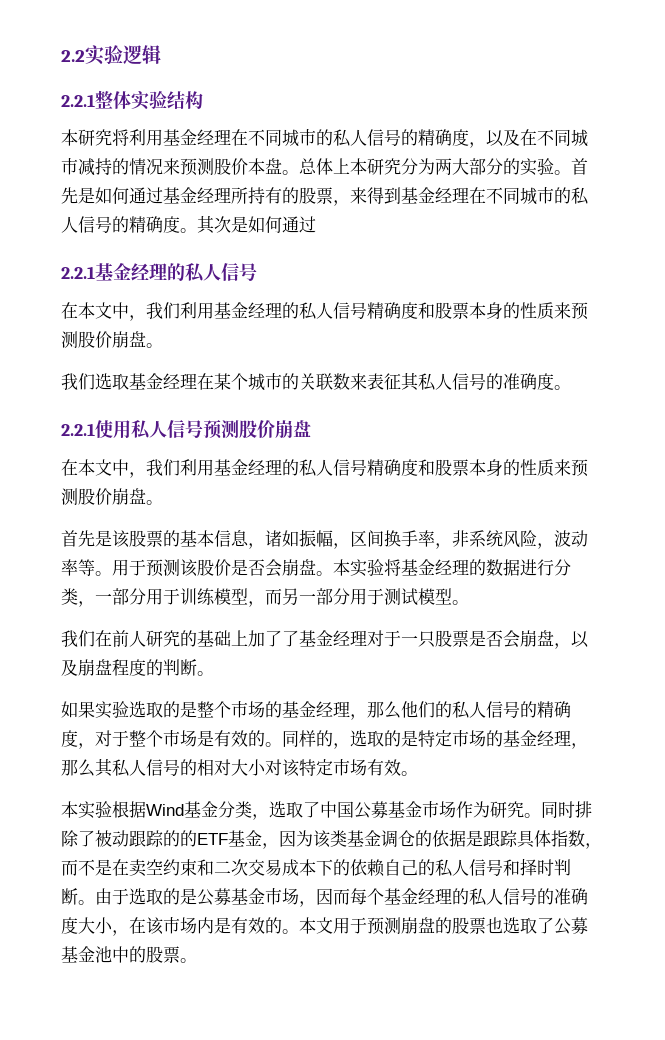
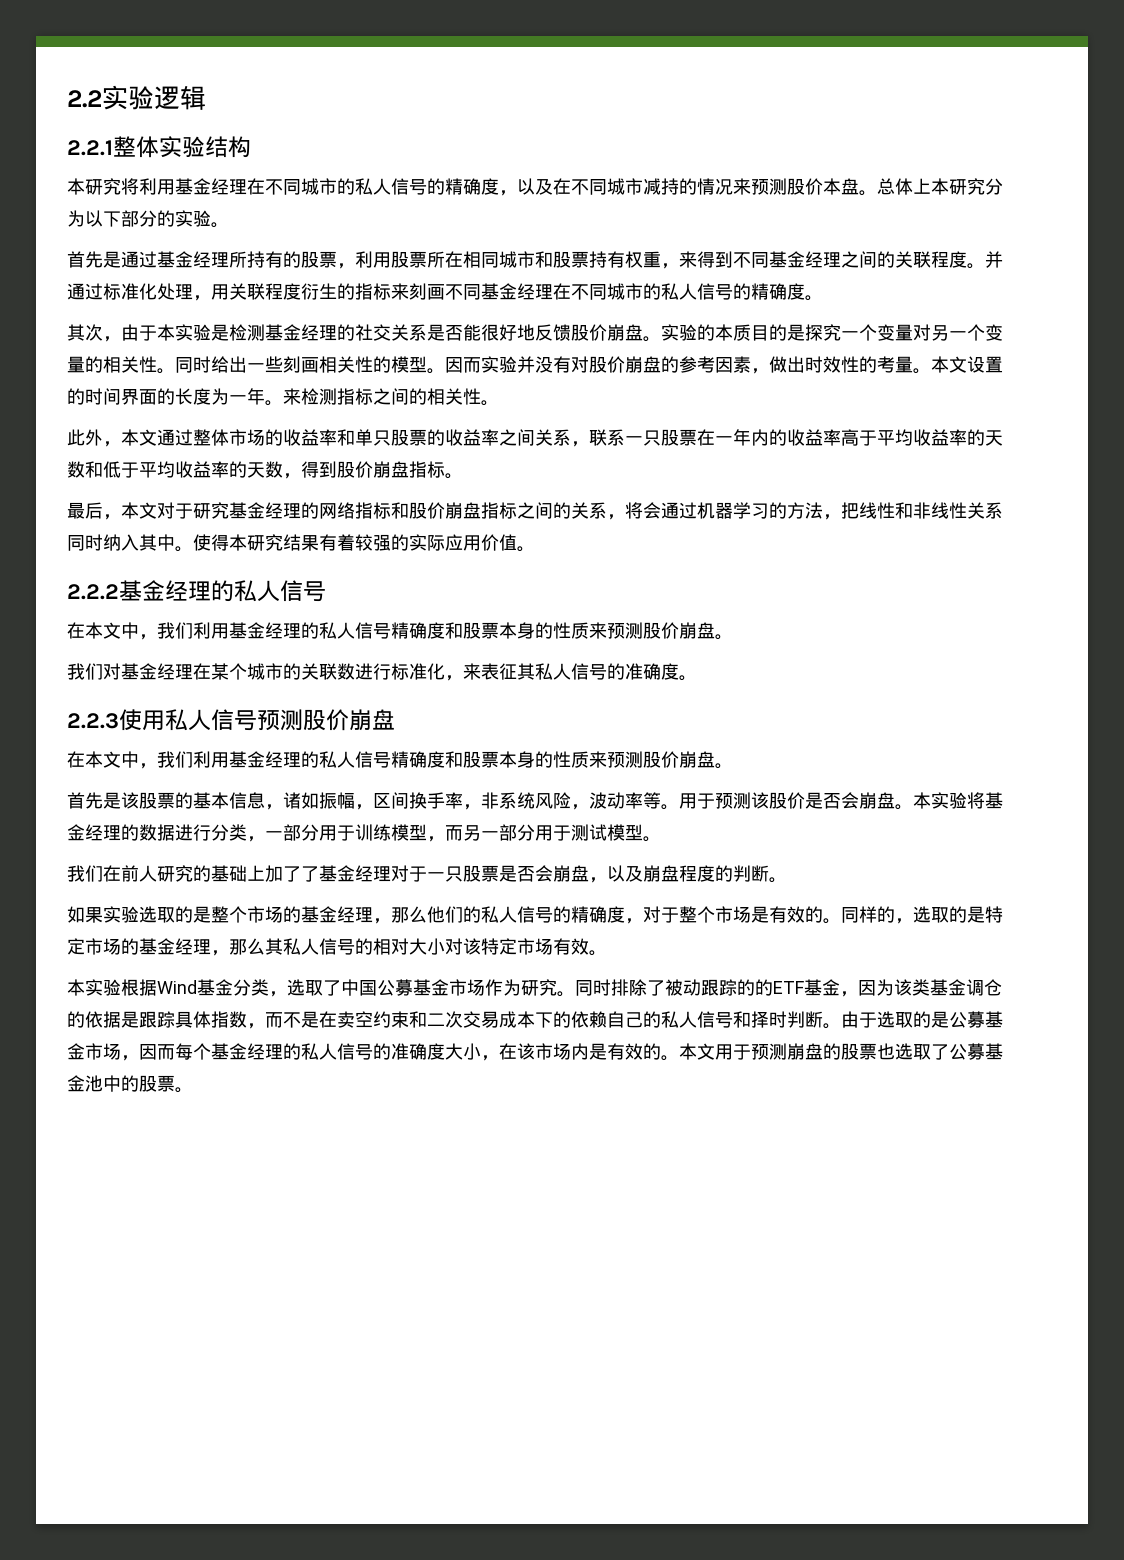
- 总体上本研究分为两大部分的实验。首先是如何通过基金经理所持有的股票，来得到基金经理在不同城市的私人信号的精确度。其次是如何通过
- 2.2.1基金经理的私人信号
+ 总体上本研究分为以下部分的实验。
+ 首先是通过基金经理所持有的股票，利用股票所在相同城市和股票持有权重，来得到不同基金经理之间的关联程度。并通过标准化处理，用关联程度衍生的指标来刻画不同基金经理在不同城市的私人信号的精确度。
+ 其次，由于本实验是检测基金经理的社交关系是否能很好地反馈股价崩盘。实验的本质目的是探究一个变量对另一个变量的相关性。同时给出一些刻画相关性的模型。因而实验并没有对股价崩盘的参考因素，做出时效性的考量。本文设置的时间界面的长度为一年。来检测指标之间的相关性。
+ 此外，本文通过整体市场的收益率和单只股票的收益率之间关系，联系一只股票在一年内的收益率高于平均收益率的天数和低于平均收益率的天数，得到股价崩盘指标。
+ 最后，本文对于研究基金经理的网络指标和股价崩盘指标之间的关系，将会通过机器学习的方法，把线性和非线性关系同时纳入其中。使得本研究结果有着较强的实际应用价值。
+ 2.2.2基金经理的私人信号
- 我们选取基金经理在某个城市的关联数来表征其私人信号的准确度。
+ 我们对基金经理在某个城市的关联数进行标准化，来表征其私人信号的准确度。
- 2.2.1使用私人信号预测股价崩盘
+ 2.2.3使用私人信号预测股价崩盘

